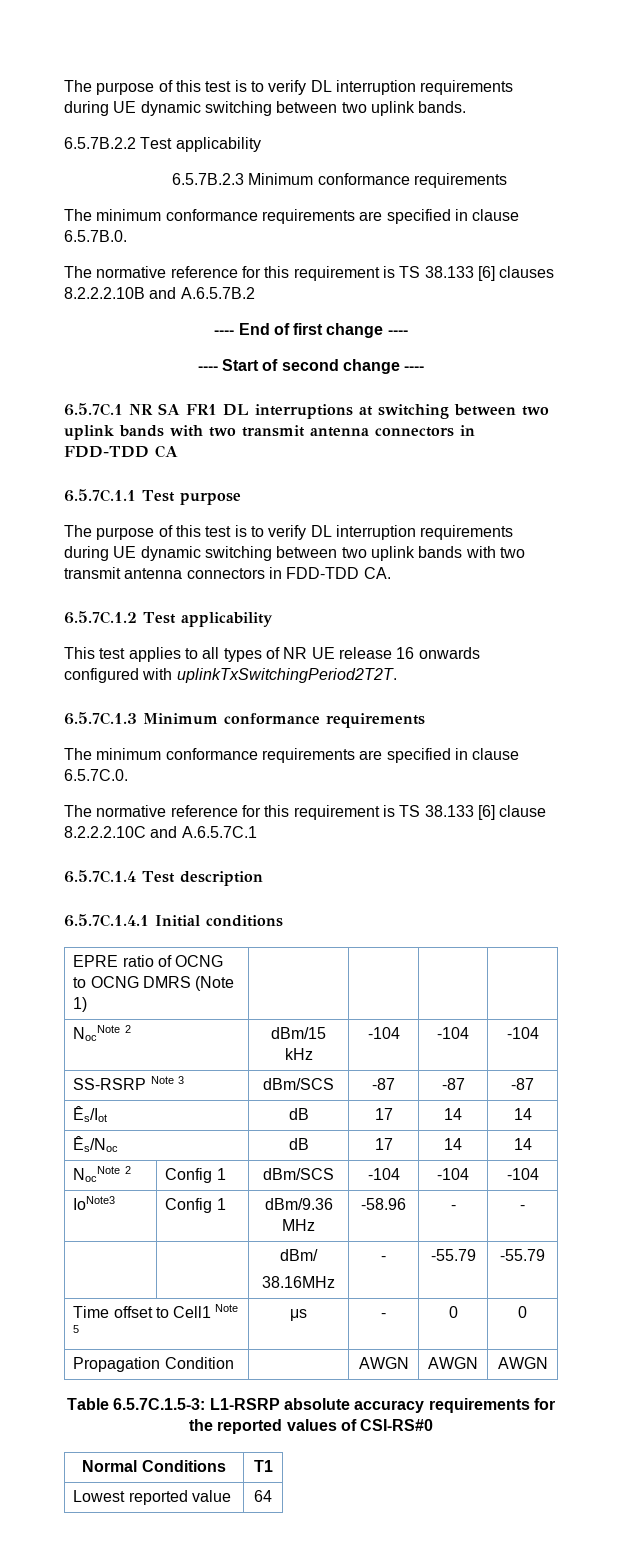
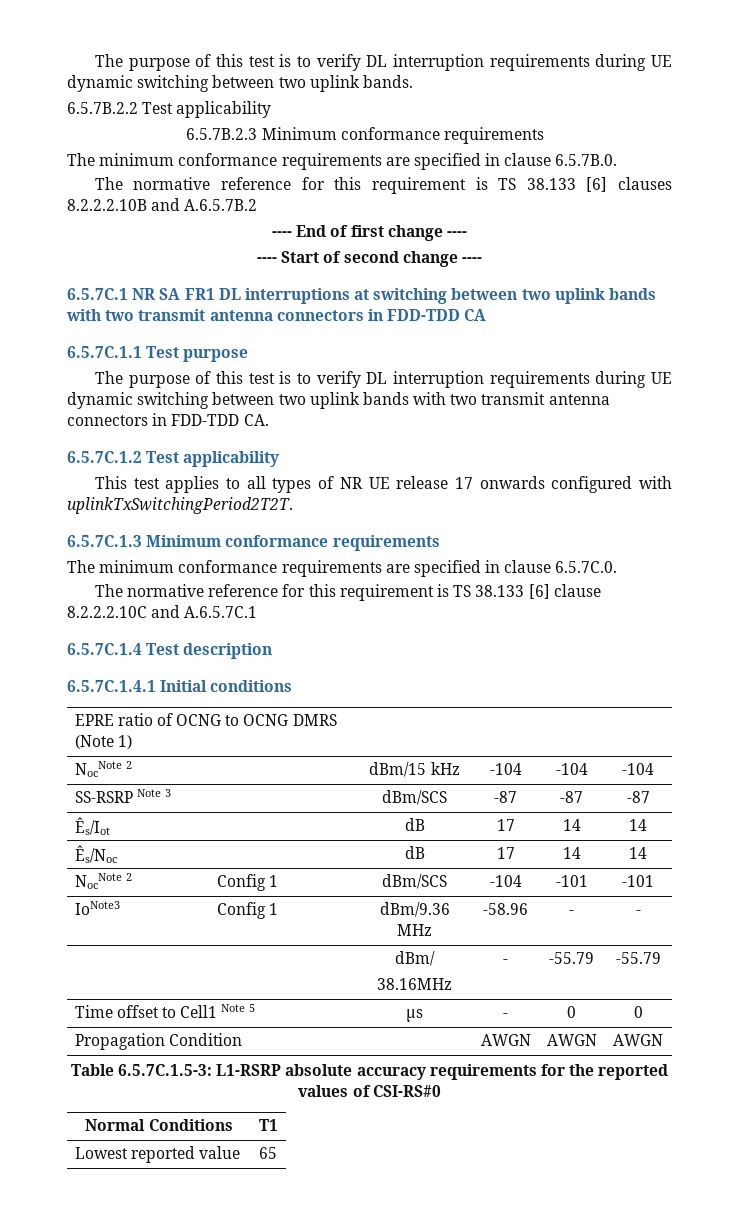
- This test applies to all types of NR UE release 16 onwards configured with uplinkTxSwitchingPeriod2T2T.
+ This test applies to all types of NR UE release 17 onwards configured with uplinkTxSwitchingPeriod2T2T.
- NocNote 2 | Config 1 | dBm/SCS | -104 | -104 | -104
+ NocNote 2 | Config 1 | dBm/SCS | -104 | -101 | -101
- Lowest reported value | 64
+ Lowest reported value | 65

